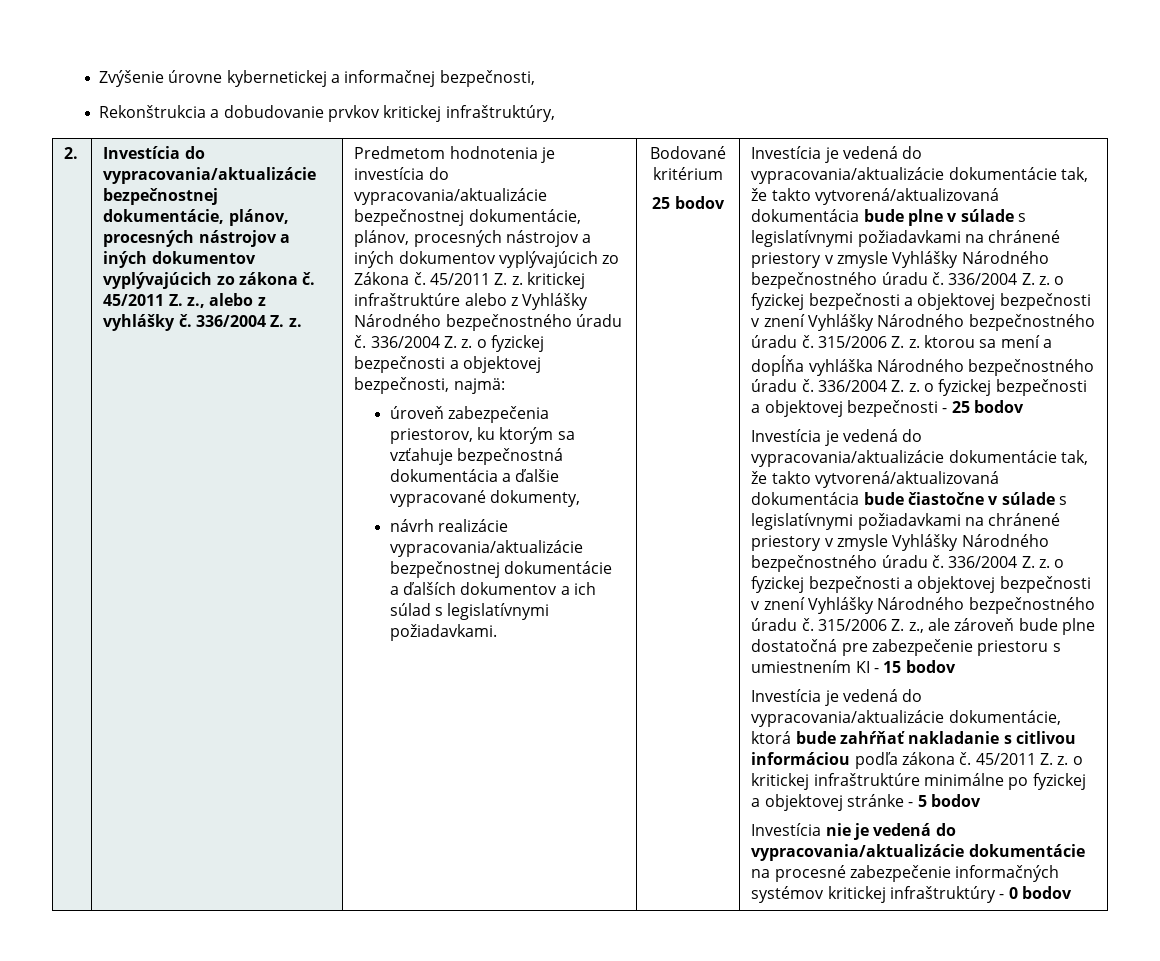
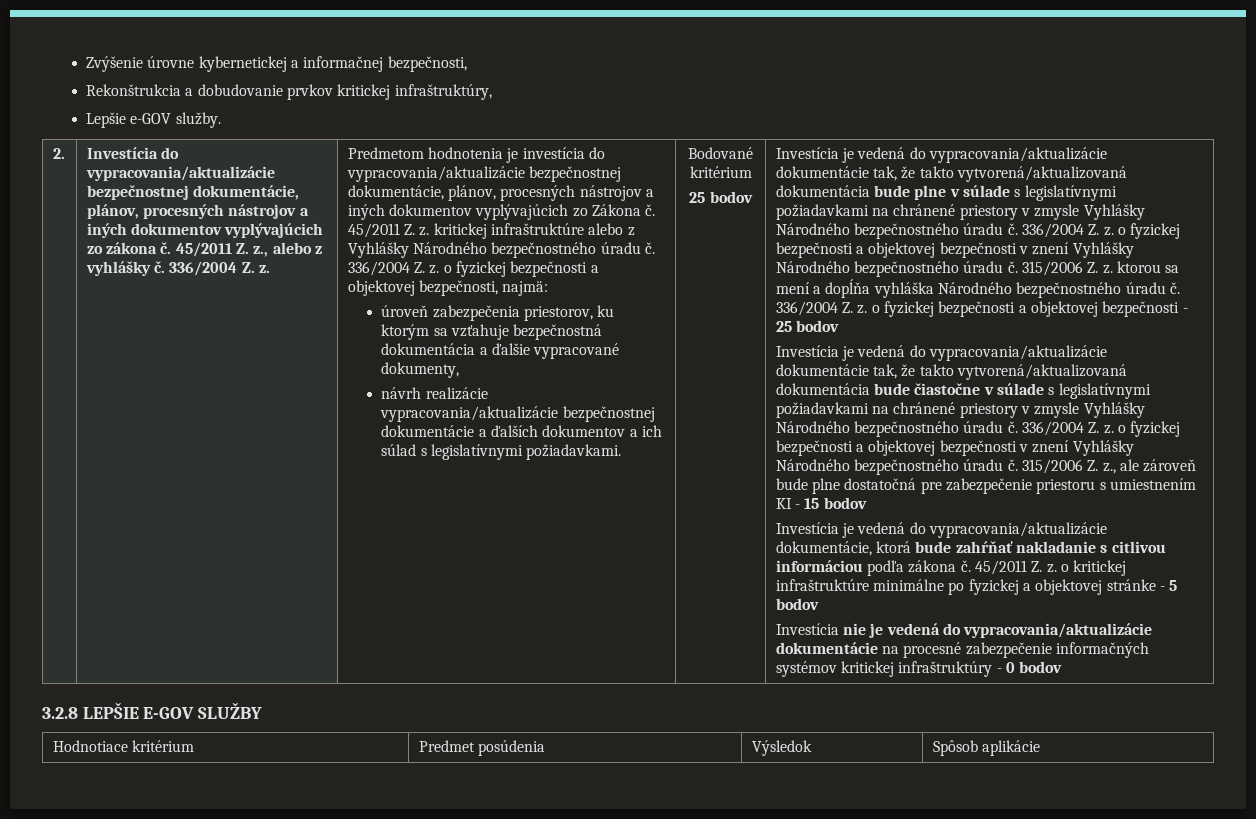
+ Lepšie e-GOV služby.
+ 3.2.8 LEPŠIE E-GOV SLUŽBY
+ Hodnotiace kritérium | Predmet posúdenia | Výsledok | Spôsob aplikácie

